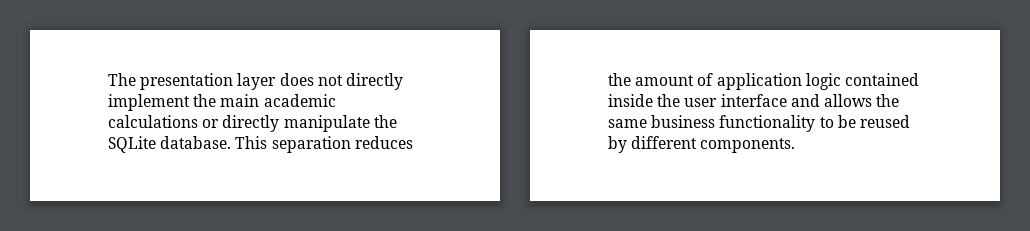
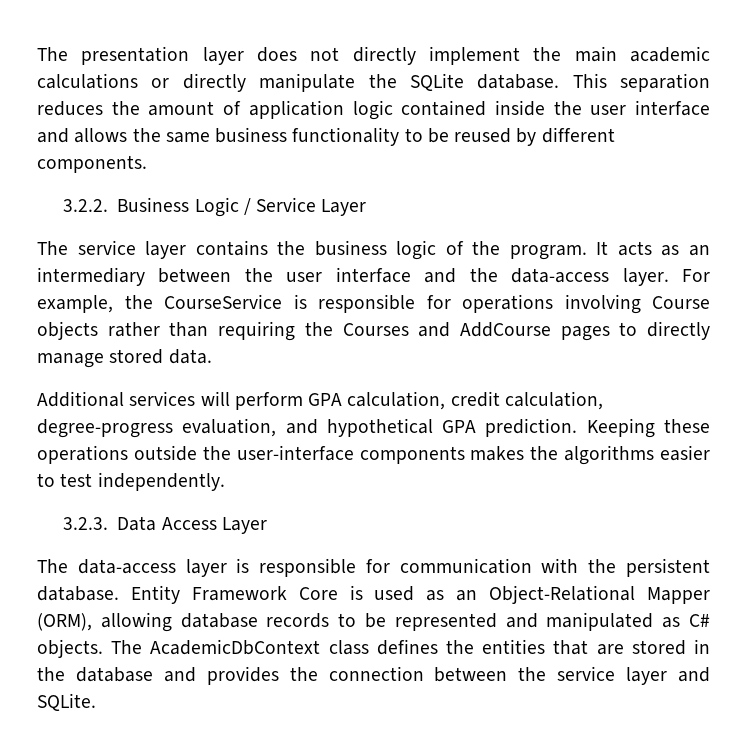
+ 3.2.2. Business Logic / Service Layer
+ The service layer contains the business logic of the program. It acts as an intermediary between the user interface and the data-access layer. For example, the CourseService is responsible for operations involving Course objects rather than requiring the Courses and AddCourse pages to directly manage stored data.
+ Additional services will perform GPA calculation, credit calculation, degree-progress evaluation, and hypothetical GPA prediction. Keeping these operations outside the user-interface components makes the algorithms easier to test independently.
+ 3.2.3. Data Access Layer
+ The data-access layer is responsible for communication with the persistent database. Entity Framework Core is used as an Object-Relational Mapper (ORM), allowing database records to be represented and manipulated as C# objects. The AcademicDbContext class defines the entities that are stored in the database and provides the connection between the service layer and SQLite.

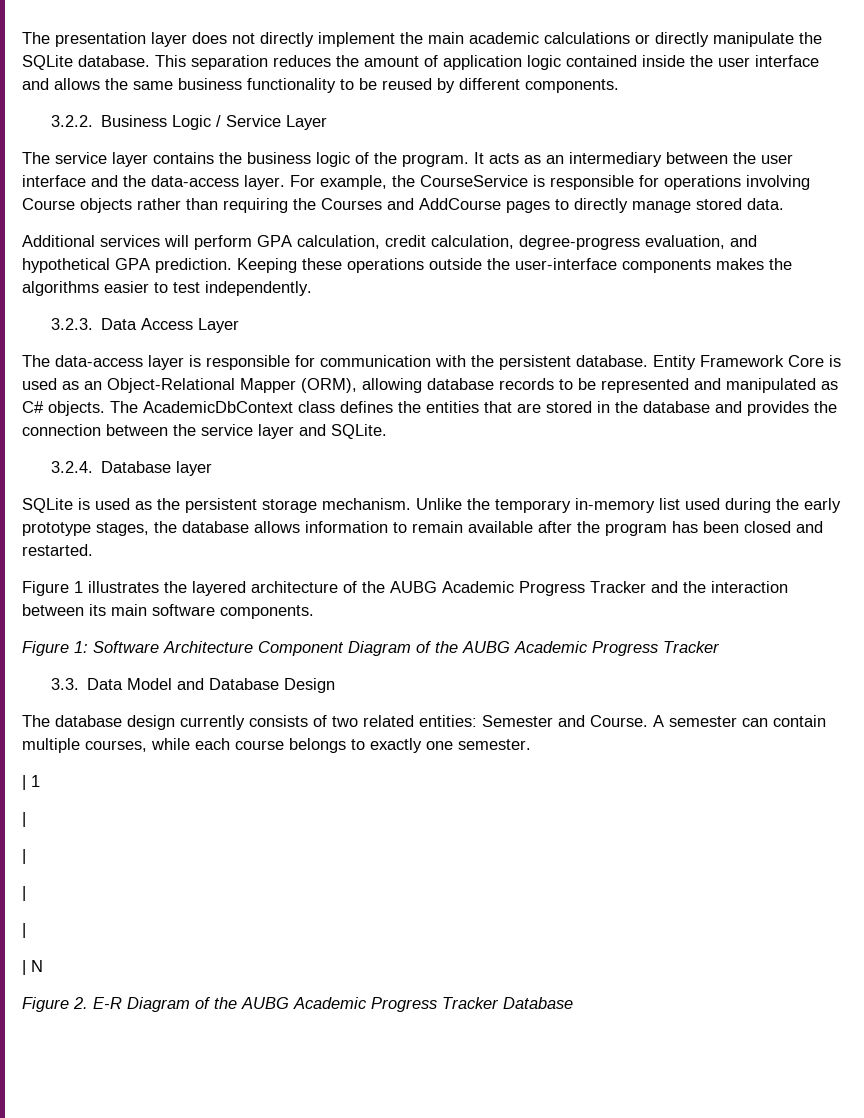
+ 3.2.4. Database layer
+ SQLite is used as the persistent storage mechanism. Unlike the temporary in-memory list used during the early prototype stages, the database allows information to remain available after the program has been closed and restarted.
+ Figure 1 illustrates the layered architecture of the AUBG Academic Progress Tracker and the interaction between its main software components.
+ Figure 1: Software Architecture Component Diagram of the AUBG Academic Progress Tracker
+ 3.3. Data Model and Database Design
+ The database design currently consists of two related entities: Semester and Course. A semester can contain multiple courses, while each course belongs to exactly one semester.
+ | 1
+ |
+ |
+ |
+ |
+ | N
+ Figure 2. E-R Diagram of the AUBG Academic Progress Tracker Database

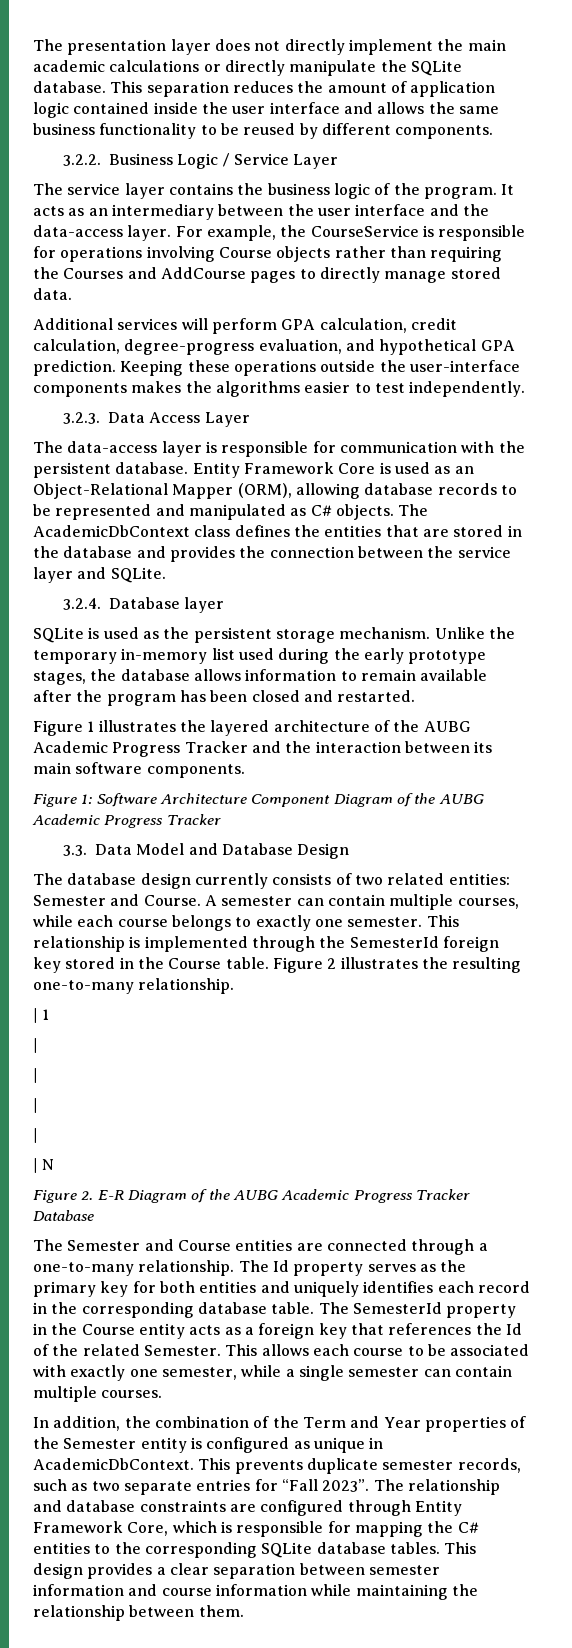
+ This relationship is implemented through the SemesterId foreign key stored in the Course table. Figure 2 illustrates the resulting one-to-many relationship.
+ The Semester and Course entities are connected through a one-to-many relationship. The Id property serves as the primary key for both entities and uniquely identifies each record in the corresponding database table. The SemesterId property in the Course entity acts as a foreign key that references the Id of the related Semester. This allows each course to be associated with exactly one semester, while a single semester can contain multiple courses.
+ In addition, the combination of the Term and Year properties of the Semester entity is configured as unique in AcademicDbContext. This prevents duplicate semester records, such as two separate entries for “Fall 2023”. The relationship and database constraints are configured through Entity Framework Core, which is responsible for mapping the C# entities to the corresponding SQLite database tables. This design provides a clear separation between semester information and course information while maintaining the relationship between them.

